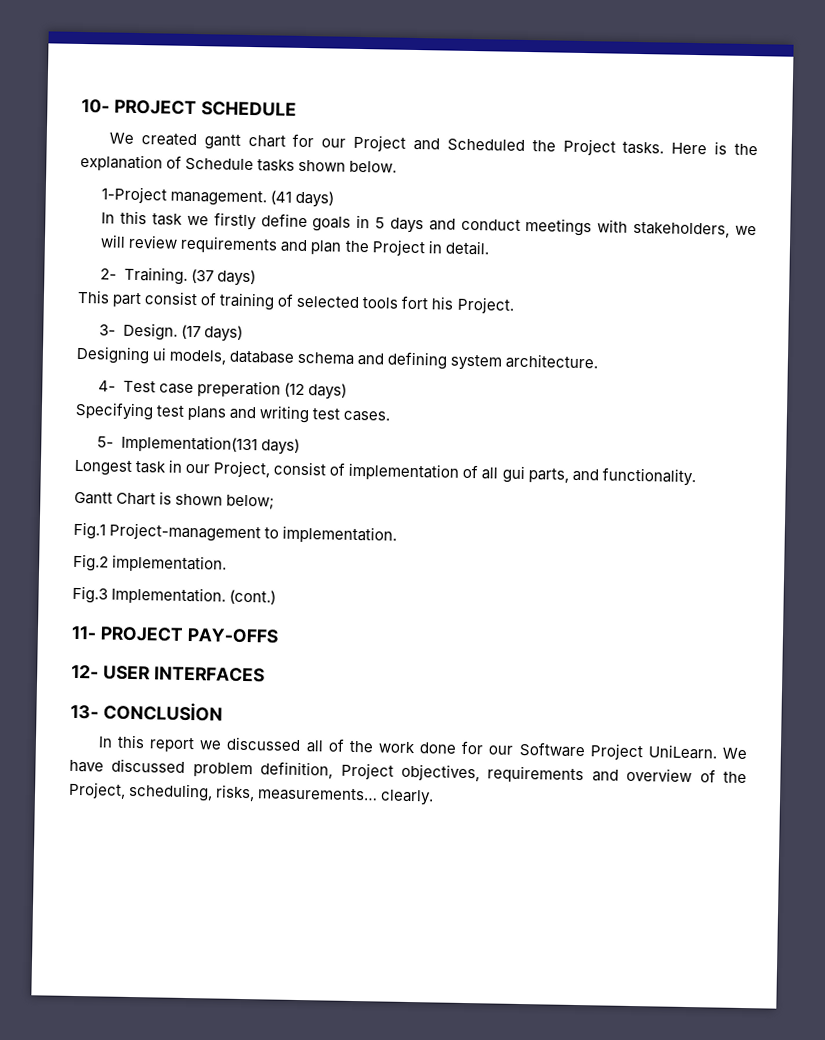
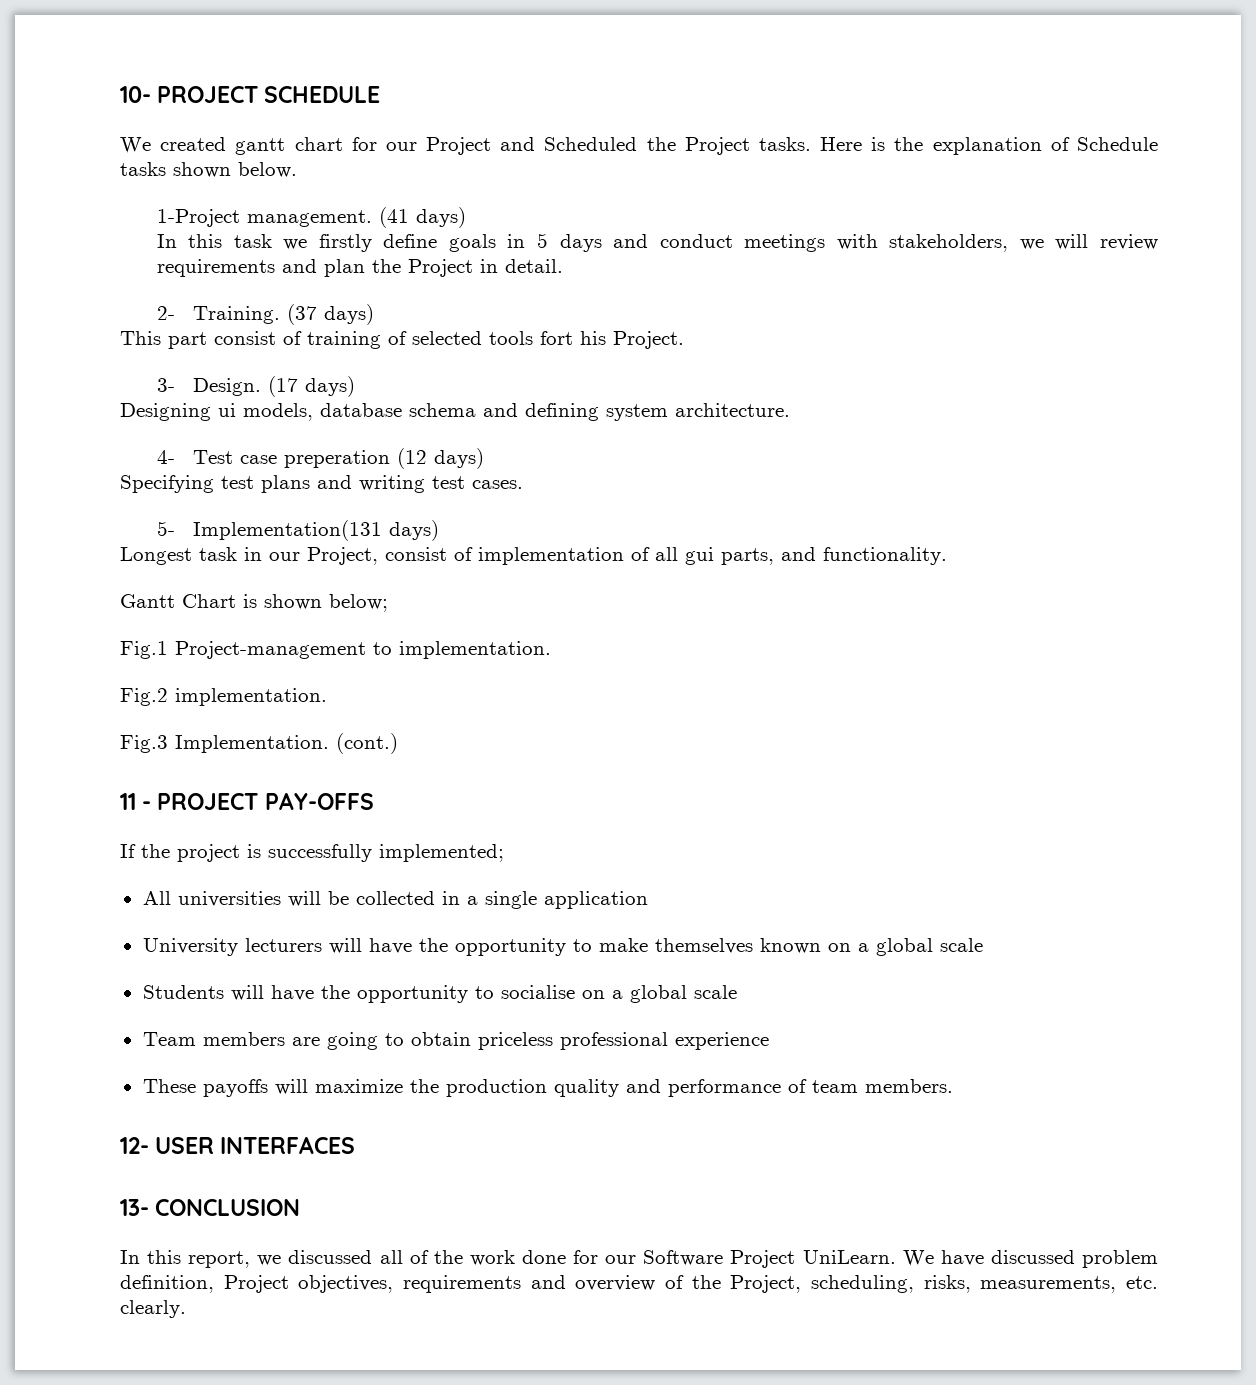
- 11- PROJECT PAY-OFFS
+ 11 - PROJECT PAY-OFFS
+ If the project is successfully implemented;
+ All universities will be collected in a single application
+ University lecturers will have the opportunity to make themselves known on a global scale
+ Students will have the opportunity to socialise on a global scale
+ Team members are going to obtain priceless professional experience
+ These payoffs will maximize the production quality and performance of team members.
- 13- CONCLUSİON
- In this report we discussed all of the work done for our Software Project UniLearn.
+ 13- CONCLUSION
+ In this report, we discussed all of the work done for our Software Project UniLearn.
- We have discussed problem definition, Project objectives, requirements and overview of the Project, scheduling, risks, measurements… clearly.
+ We have discussed problem definition, Project objectives, requirements and overview of the Project, scheduling, risks, measurements, etc. clearly.

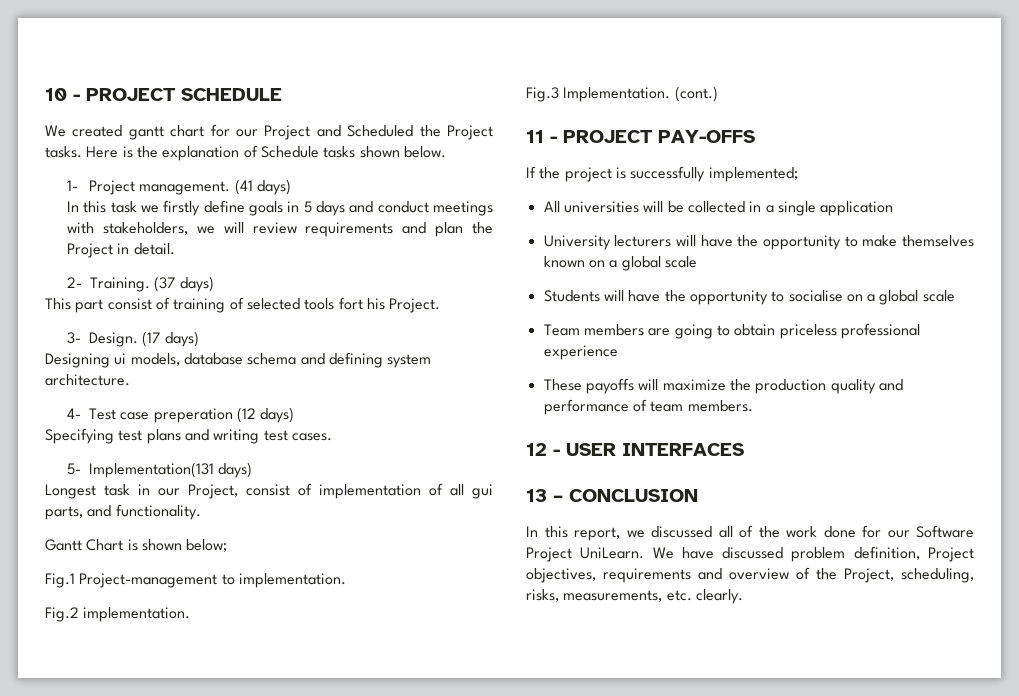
- 10- PROJECT SCHEDULE
+ 10 - PROJECT SCHEDULE
- 1-Project management.
+ 1- Project management.
- 12- USER INTERFACES
+ 12 - USER INTERFACES
- 13- CONCLUSION
+ 13 – CONCLUSION

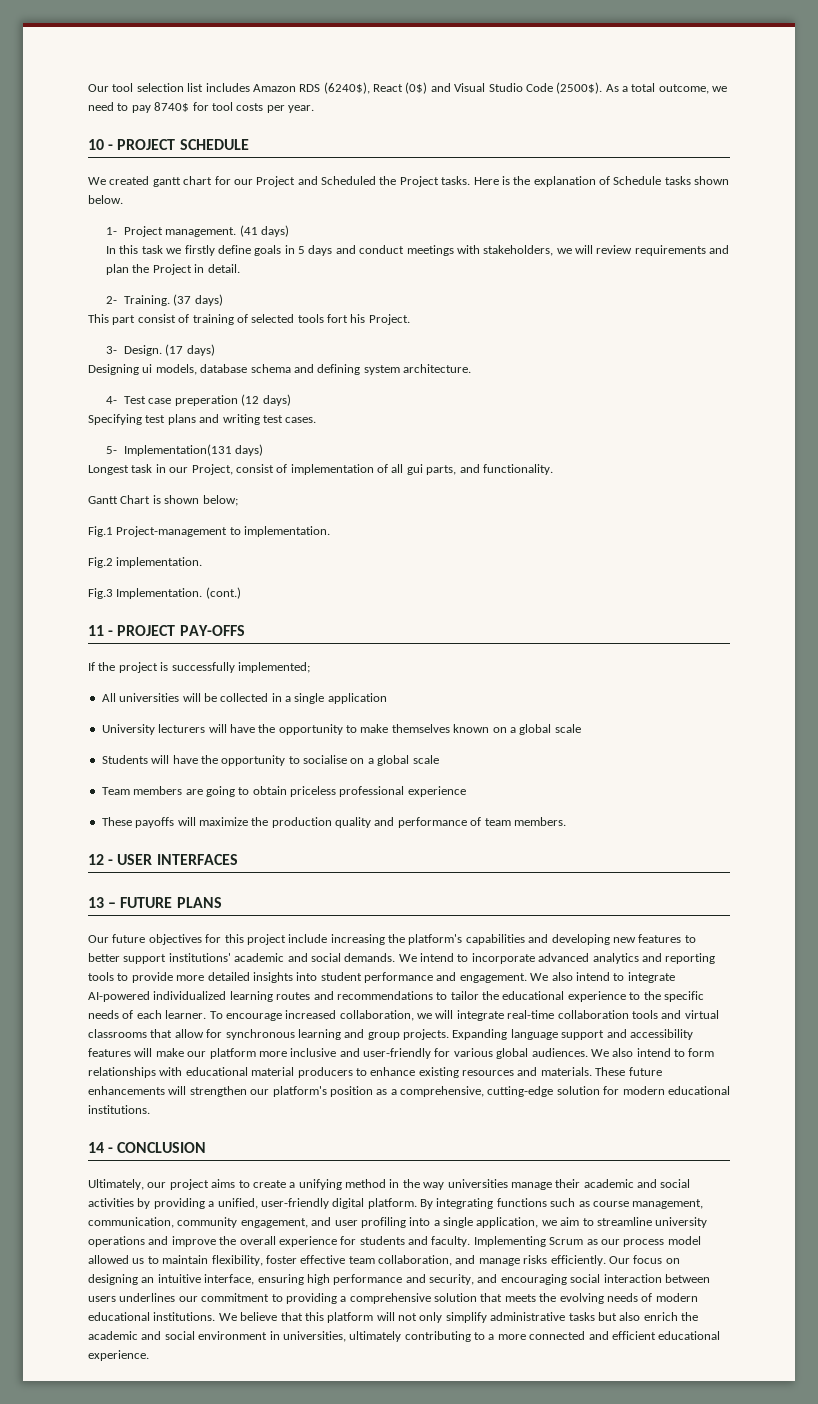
+ Our tool selection list includes Amazon RDS (6240$), React (0$) and Visual Studio Code (2500$). As a total outcome, we need to pay 8740$ for tool costs per year.
- 13 – CONCLUSION
- In this report, we discussed all of the work done for our Software Project UniLearn. We have discussed problem definition, Project objectives, requirements and overview of the Project, scheduling, risks, measurements, etc. clearly.
+ 13 – FUTURE PLANS
+ Our future objectives for this project include increasing the platform's capabilities and developing new features to better support institutions' academic and social demands. We intend to incorporate advanced analytics and reporting tools to provide more detailed insights into student performance and engagement. We also intend to integrate AI-powered individualized learning routes and recommendations to tailor the educational experience to the specific needs of each learner. To encourage increased collaboration, we will integrate real-time collaboration tools and virtual classrooms that allow for synchronous learning and group projects. Expanding language support and accessibility features will make our platform more inclusive and user-friendly for various global audiences. We also intend to form relationships with educational material producers to enhance existing resources and materials. These future enhancements will strengthen our platform's position as a comprehensive, cutting-edge solution for modern educational institutions.
+ 14 - CONCLUSION
+ Ultimately, our project aims to create a unifying method in the way universities manage their academic and social activities by providing a unified, user-friendly digital platform. By integrating functions such as course management, communication, community engagement, and user profiling into a single application, we aim to streamline university operations and improve the overall experience for students and faculty. Implementing Scrum as our process model allowed us to maintain flexibility, foster effective team collaboration, and manage risks efficiently. Our focus on designing an intuitive interface, ensuring high performance and security, and encouraging social interaction between users underlines our commitment to providing a comprehensive solution that meets the evolving needs of modern educational institutions. We believe that this platform will not only simplify administrative tasks but also enrich the academic and social environment in universities, ultimately contributing to a more connected and efficient educational experience.

